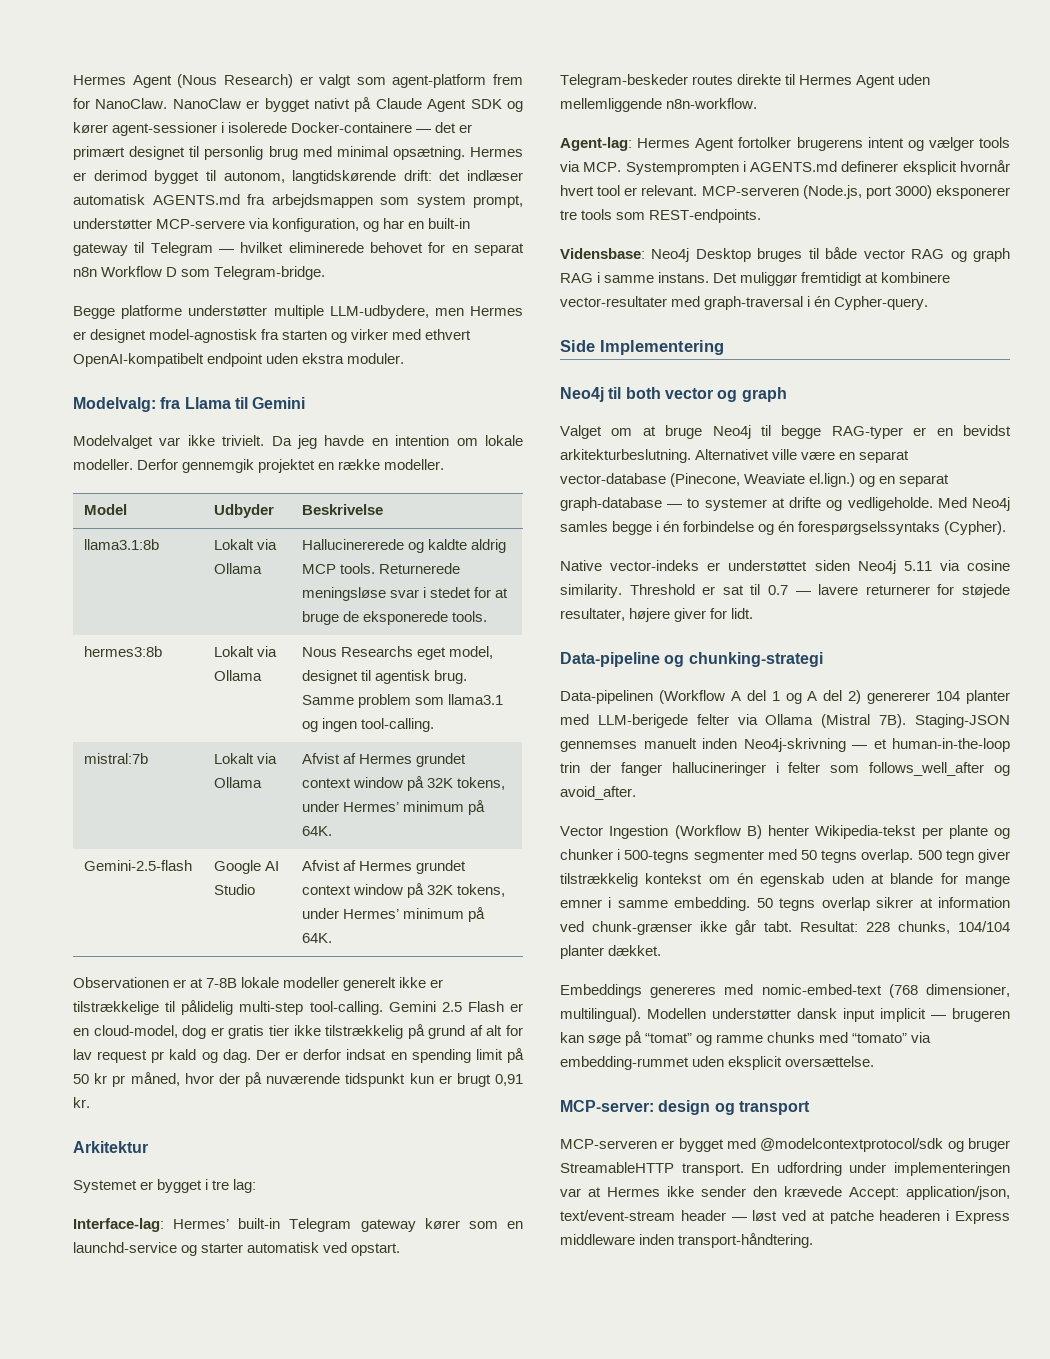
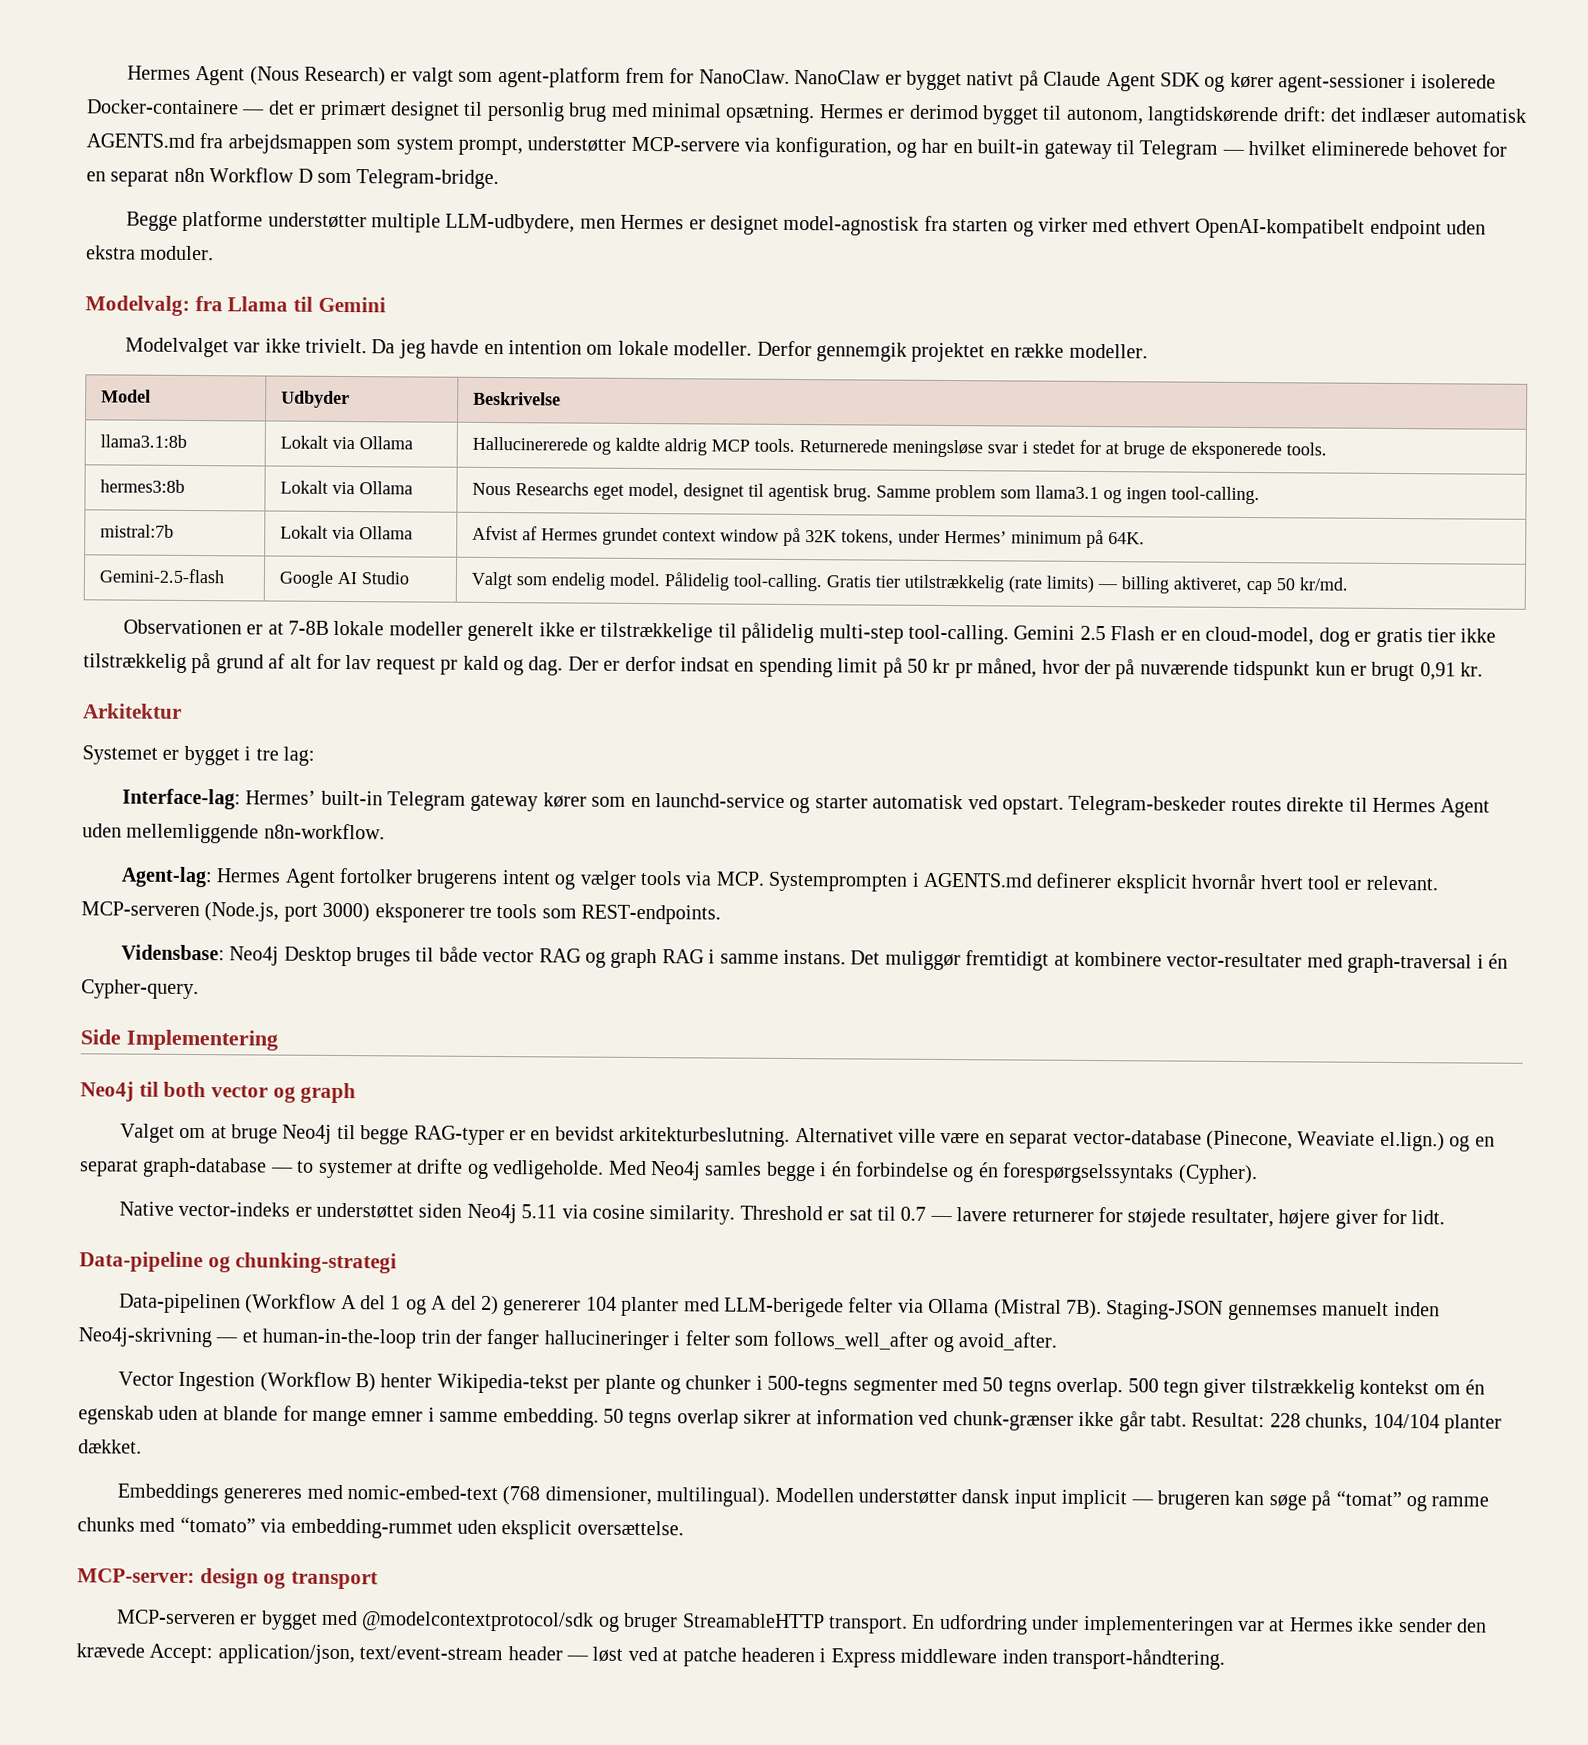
- Gemini-2.5-flash | Google AI Studio | Afvist af Hermes grundet context window på 32K tokens, under Hermes’ minimum på 64K.
+ Gemini-2.5-flash | Google AI Studio | Valgt som endelig model. Pålidelig tool-calling. Gratis tier utilstrækkelig (rate limits) — billing aktiveret, cap 50 kr/md.

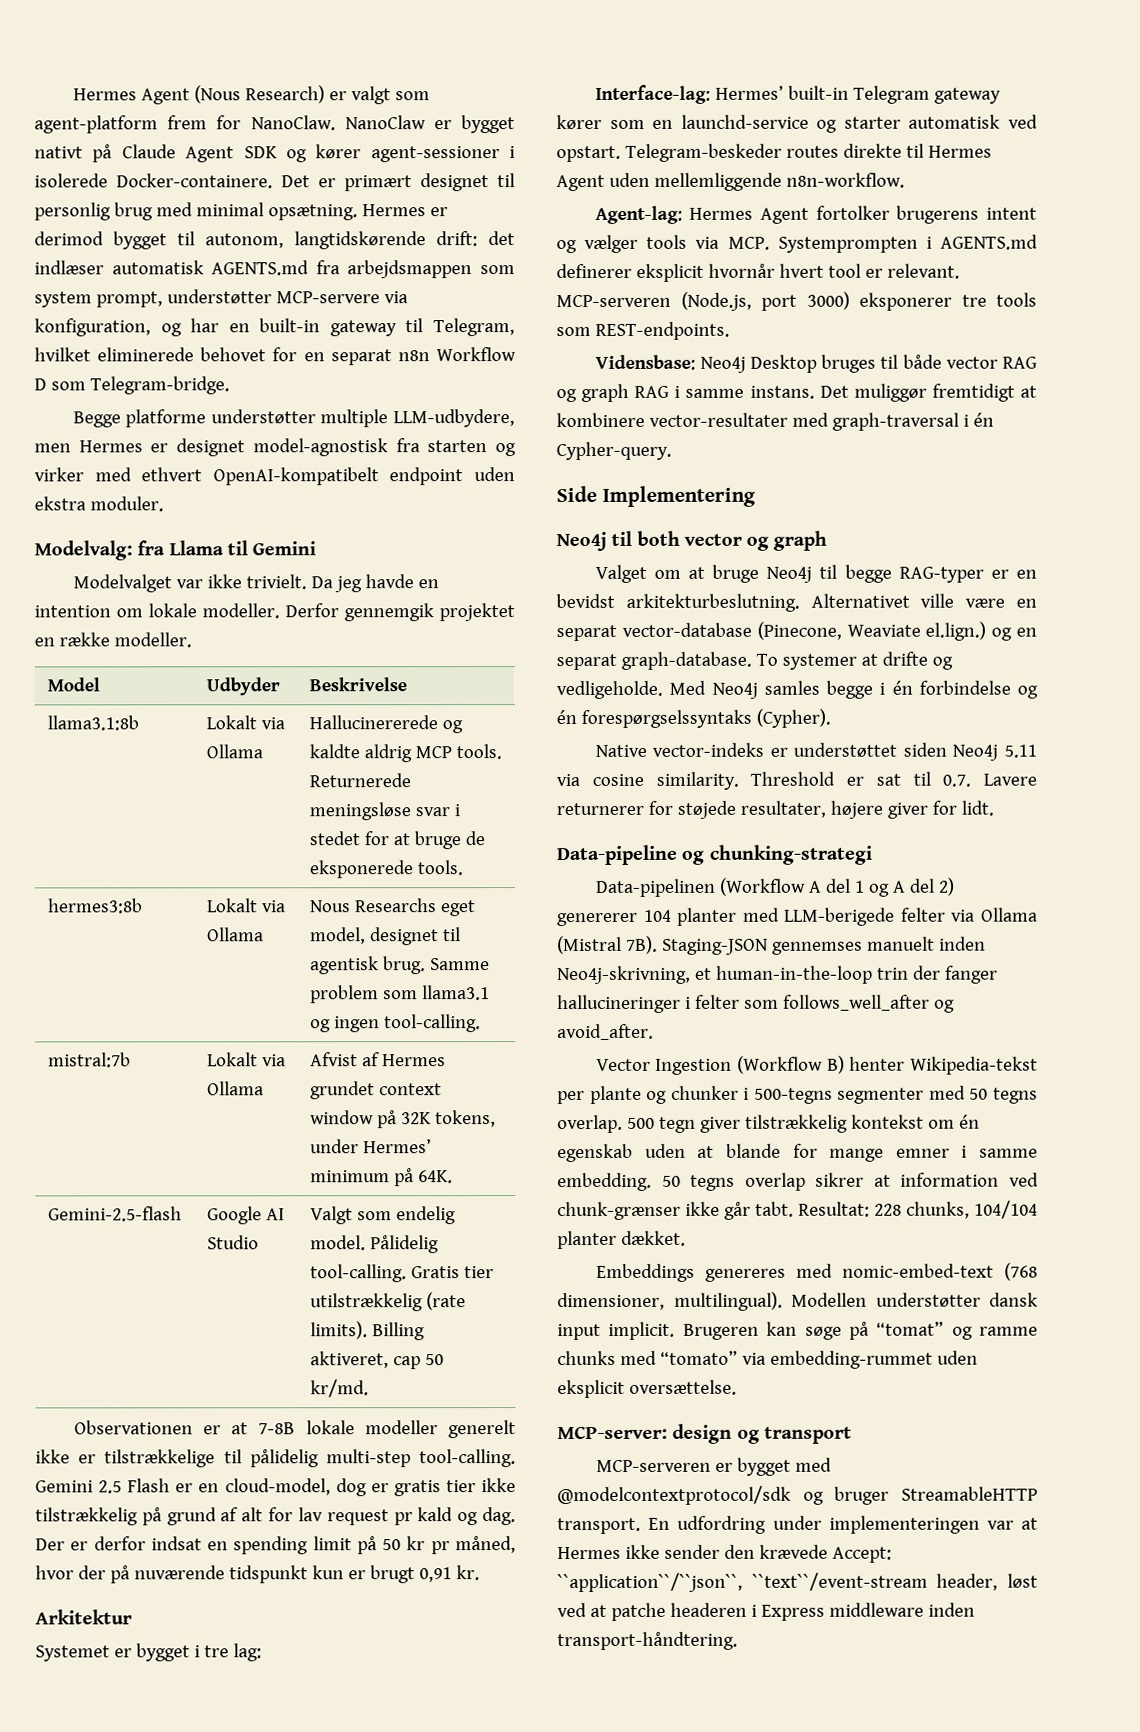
- NanoClaw er bygget nativt på Claude Agent SDK og kører agent-sessioner i isolerede Docker-containere — det er primært designet til personlig brug med minimal opsætning.
+ NanoClaw er bygget nativt på Claude Agent SDK og kører agent-sessioner i isolerede Docker-containere. Det er primært designet til personlig brug med minimal opsætning.
- Hermes er derimod bygget til autonom, langtidskørende drift: det indlæser automatisk AGENTS.md fra arbejdsmappen som system prompt, understøtter MCP-servere via konfiguration, og har en built-in gateway til Telegram — hvilket eliminerede behovet for en separat n8n Workflow D som Telegram-bridge.
+ Hermes er derimod bygget til autonom, langtidskørende drift: det indlæser automatisk AGENTS.md fra arbejdsmappen som system prompt, understøtter MCP-servere via konfiguration, og har en built-in gateway til Telegram, hvilket eliminerede behovet for en separat n8n Workflow D som Telegram-bridge.
- Gemini-2.5-flash | Google AI Studio | Valgt som endelig model. Pålidelig tool-calling. Gratis tier utilstrækkelig (rate limits) — billing aktiveret, cap 50 kr/md.
+ Gemini-2.5-flash | Google AI Studio | Valgt som endelig model. Pålidelig tool-calling. Gratis tier utilstrækkelig (rate limits). Billing aktiveret, cap 50 kr/md.
- Alternativet ville være en separat vector-database (Pinecone, Weaviate el.lign.) og en separat graph-database — to systemer at drifte og vedligeholde.
+ Alternativet ville være en separat vector-database (Pinecone, Weaviate el.lign.) og en separat graph-database. To systemer at drifte og vedligeholde.
- Threshold er sat til 0.7 — lavere returnerer for støjede resultater, højere giver for lidt.
+ Threshold er sat til 0.7. Lavere returnerer for støjede resultater, højere giver for lidt.
- Staging-JSON gennemses manuelt inden Neo4j-skrivning — et human-in-the-loop trin der fanger hallucineringer i felter som follows_well_after og avoid_after.
+ Staging-JSON gennemses manuelt inden Neo4j-skrivning, et human-in-the-loop trin der fanger hallucineringer i felter som follows_well_after og avoid_after.
- Modellen understøtter dansk input implicit — brugeren kan søge på “tomat” og ramme chunks med “tomato” via embedding-rummet uden eksplicit oversættelse.
+ Modellen understøtter dansk input implicit. Brugeren kan søge på “tomat” og ramme chunks med “tomato” via embedding-rummet uden eksplicit oversættelse.
- En udfordring under implementeringen var at Hermes ikke sender den krævede Accept: application/json, text/event-stream header — løst ved at patche headeren i Express middleware inden transport-håndtering.
+ En udfordring under implementeringen var at Hermes ikke sender den krævede Accept: ``application``/``json``, ``text``/event-stream header, løst ved at patche headeren i Express middleware inden transport-håndtering.

